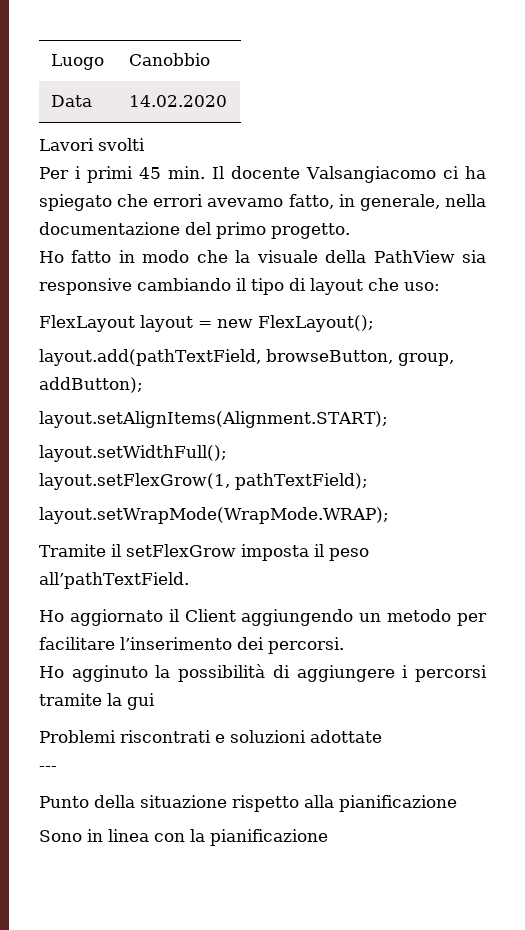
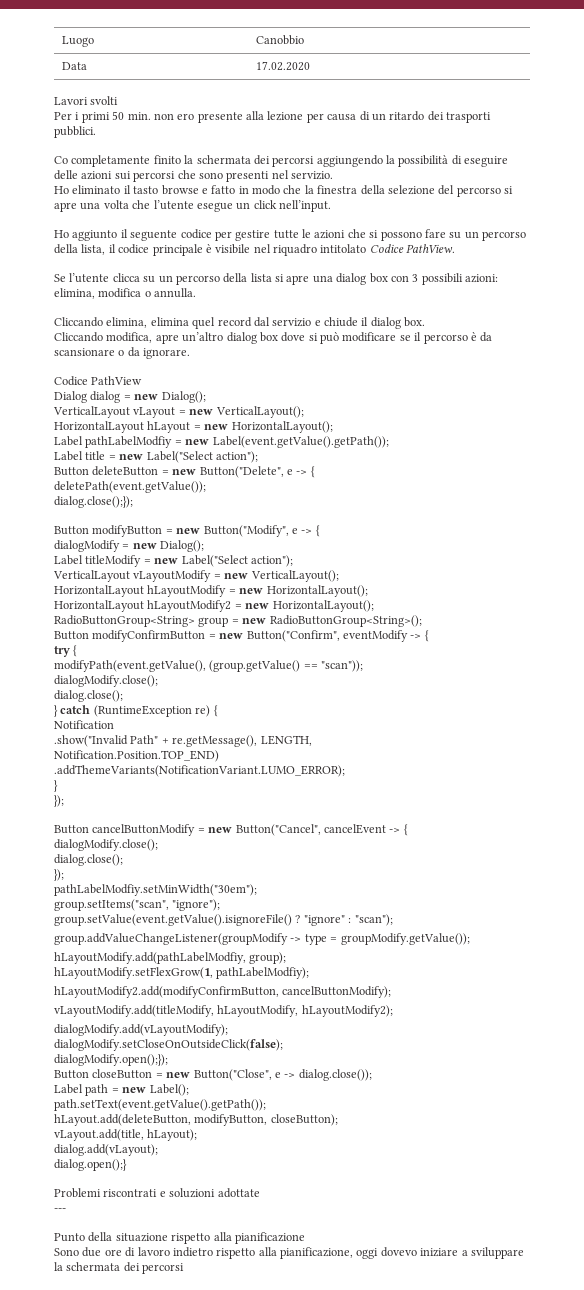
- Data | 14.02.2020
+ Data | 17.02.2020
- Per i primi 45 min. Il docente Valsangiacomo ci ha spiegato che errori avevamo fatto, in generale, nella documentazione del primo progetto.
- Ho fatto in modo che la visuale della PathView sia responsive cambiando il tipo di layout che uso:
- FlexLayout layout = new FlexLayout();
- layout.add(pathTextField, browseButton, group, addButton);
- layout.setAlignItems(Alignment.START);
- layout.setWidthFull();
- layout.setFlexGrow(1, pathTextField);
- layout.setWrapMode(WrapMode.WRAP);
- Tramite il setFlexGrow imposta il peso all’pathTextField.
- Ho aggiornato il Client aggiungendo un metodo per facilitare l’inserimento dei percorsi.
- Ho agginuto la possibilità di aggiungere i percorsi tramite la gui
+ Per i primi 50 min. non ero presente alla lezione per causa di un ritardo dei trasporti pubblici.
+ Co completamente finito la schermata dei percorsi aggiungendo la possibilità di eseguire delle azioni sui percorsi che sono presenti nel servizio.
+ Ho eliminato il tasto browse e fatto in modo che la finestra della selezione del percorso si apre una volta che l’utente esegue un click nell’input.
+ Ho aggiunto il seguente codice per gestire tutte le azioni che si possono fare su un percorso della lista, il codice principale è visibile nel riquadro intitolato Codice PathView.
+ Se l’utente clicca su un percorso della lista si apre una dialog box con 3 possibili azioni: elimina, modifica o annulla.
+ Cliccando elimina, elimina quel record dal servizio e chiude il dialog box.
+ Cliccando modifica, apre un’altro dialog box dove si può modificare se il percorso è da scansionare o da ignorare.
+ Codice PathView
+ Dialog dialog = new Dialog();
+ VerticalLayout vLayout = new VerticalLayout();
+ HorizontalLayout hLayout = new HorizontalLayout();
+ Label pathLabelModfiy = new Label(event.getValue().getPath());
+ Label title = new Label("Select action");
+ Button deleteButton = new Button("Delete", e -> {
+ deletePath(event.getValue());
+ dialog.close();});
+ Button modifyButton = new Button("Modify", e -> {
+ dialogModify = new Dialog();
+ Label titleModify = new Label("Select action");
+ VerticalLayout vLayoutModify = new VerticalLayout();
+ HorizontalLayout hLayoutModify = new HorizontalLayout();
+ HorizontalLayout hLayoutModify2 = new HorizontalLayout();
+ RadioButtonGroup<String> group = new RadioButtonGroup<String>();
+ Button modifyConfirmButton = new Button("Confirm", eventModify -> {
+ try {
+ modifyPath(event.getValue(), (group.getValue() == "scan"));
+ dialogModify.close();
+ dialog.close();
+ } catch (RuntimeException re) {
+ Notification
+ .show("Invalid Path" + re.getMessage(), LENGTH,
+ Notification.Position.TOP_END)
+ .addThemeVariants(NotificationVariant.LUMO_ERROR);
+ }
+ });
+ Button cancelButtonModify = new Button("Cancel", cancelEvent -> {
+ dialogModify.close();
+ dialog.close();
+ });
+ pathLabelModfiy.setMinWidth("30em");
+ group.setItems("scan", "ignore");
+ group.setValue(event.getValue().isignoreFile() ? "ignore" : "scan");
+ group.addValueChangeListener(groupModify -> type = groupModify.getValue());
+ hLayoutModify.add(pathLabelModfiy, group);
+ hLayoutModify.setFlexGrow(1, pathLabelModfiy);
+ hLayoutModify2.add(modifyConfirmButton, cancelButtonModify);
+ vLayoutModify.add(titleModify, hLayoutModify, hLayoutModify2);
+ dialogModify.add(vLayoutModify);
+ dialogModify.setCloseOnOutsideClick(false);
+ dialogModify.open();});
+ Button closeButton = new Button("Close", e -> dialog.close());
+ Label path = new Label();
+ path.setText(event.getValue().getPath());
+ hLayout.add(deleteButton, modifyButton, closeButton);
+ vLayout.add(title, hLayout);
+ dialog.add(vLayout);
+ dialog.open();}
- Sono in linea con la pianificazione
+ Sono due ore di lavoro indietro rispetto alla pianificazione, oggi dovevo iniziare a sviluppare la schermata dei percorsi

